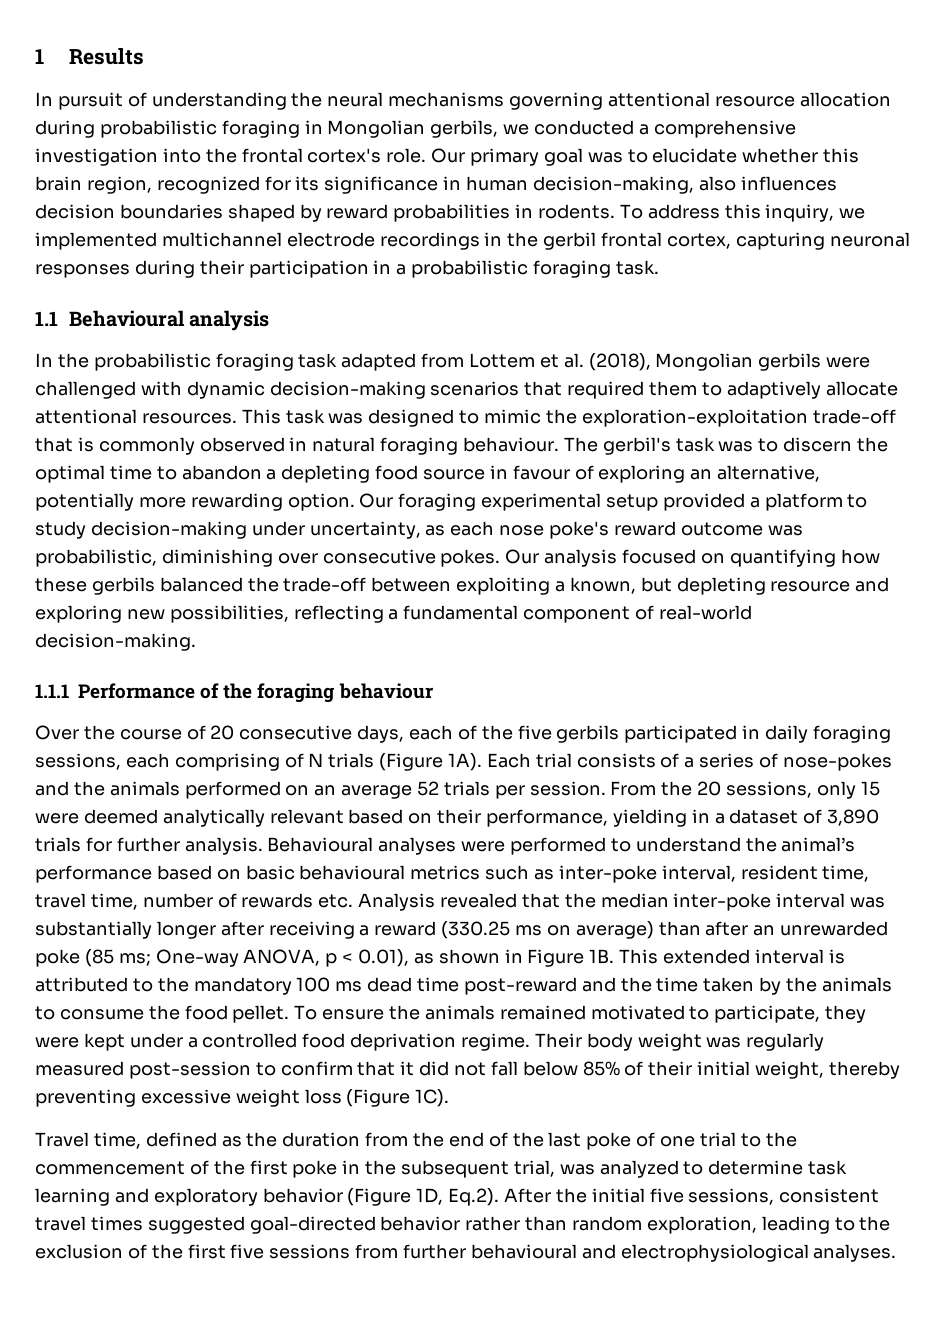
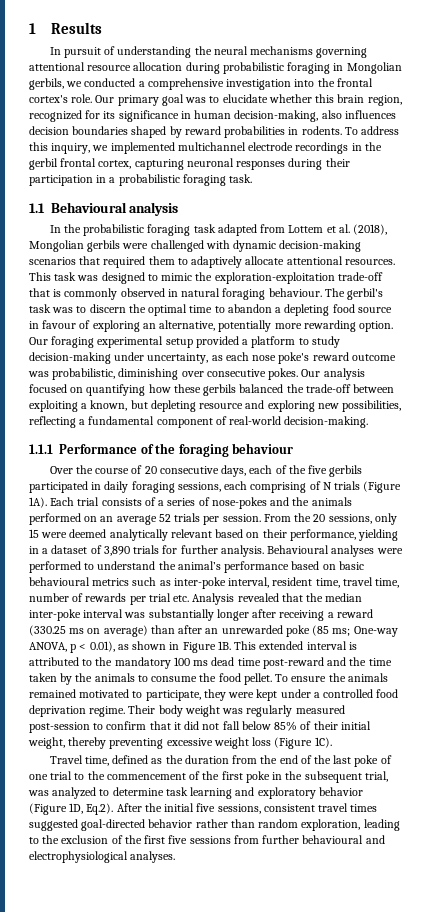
- Behavioural analyses were performed to understand the animal’s performance based on basic behavioural metrics such as inter-poke interval, resident time, travel time, number of rewards etc. Analysis revealed that the median inter-poke interval was substantially longer after receiving a reward (330.25 ms on average) than after an unrewarded poke (85 ms;
+ Behavioural analyses were performed to understand the animal’s performance based on basic behavioural metrics such as inter-poke interval, resident time, travel time, number of rewards per trial etc. Analysis revealed that the median inter-poke interval was substantially longer after receiving a reward (330.25 ms on average) than after an unrewarded poke (85 ms;

